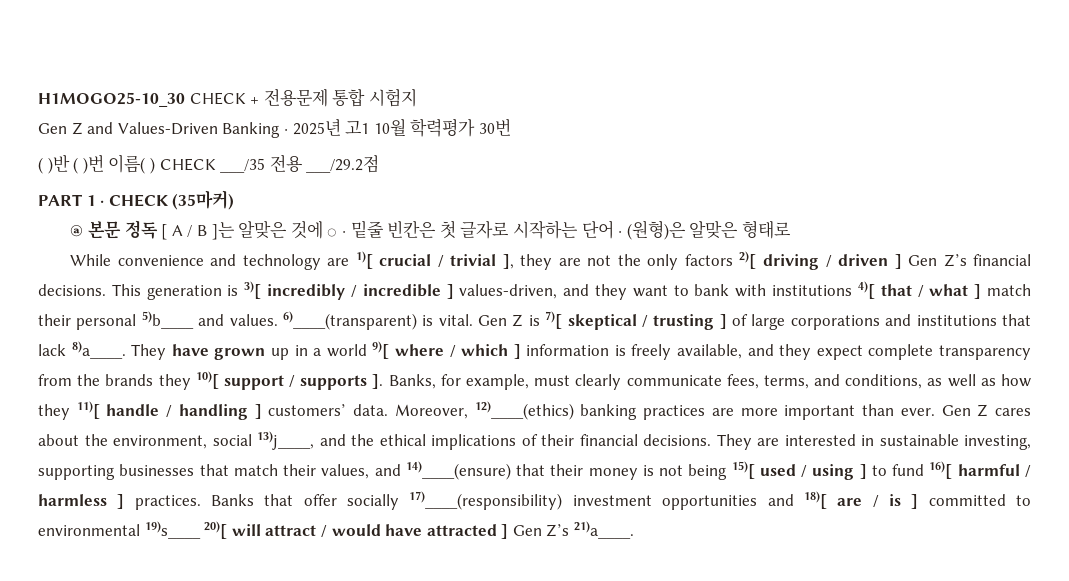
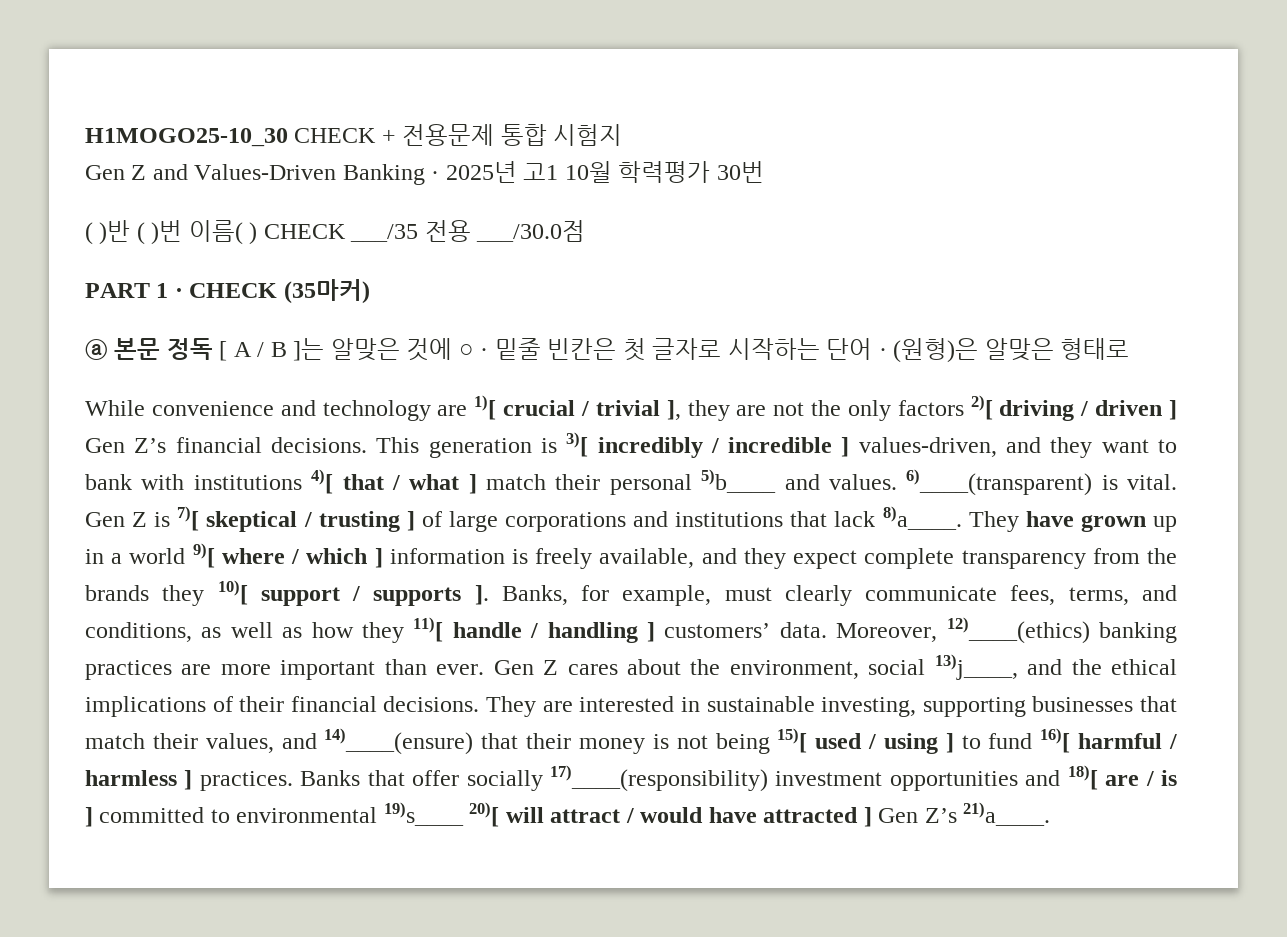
- ( )반 ( )번 이름( ) CHECK ___/35 전용 ___/29.2점
+ ( )반 ( )번 이름( ) CHECK ___/35 전용 ___/30.0점

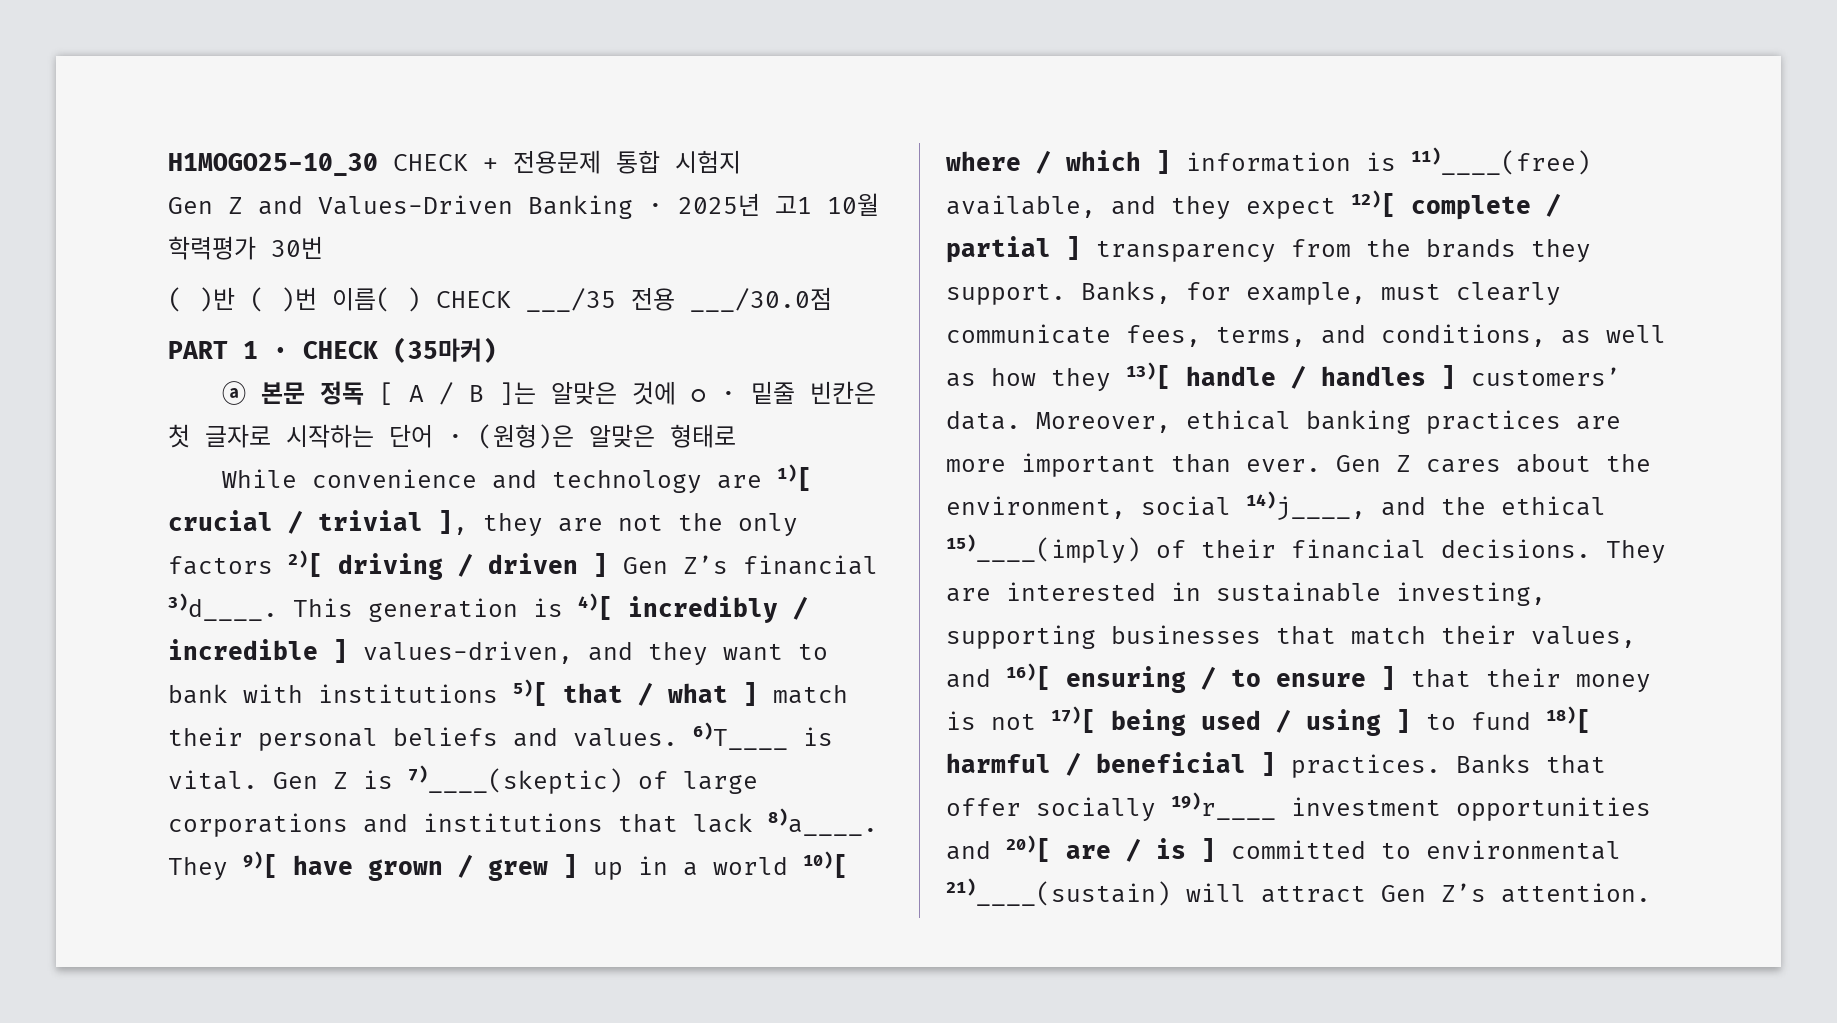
- While convenience and technology are 1)[ crucial / trivial ], they are not the only factors 2)[ driving / driven ] Gen Z’s financial decisions.
+ While convenience and technology are 1)[ crucial / trivial ], they are not the only factors 2)[ driving / driven ] Gen Z’s financial 3)d____.
- This generation is 3)[ incredibly / incredible ] values-driven, and they want to bank with institutions 4)[ that / what ] match their personal 5)b____ and values.
+ This generation is 4)[ incredibly / incredible ] values-driven, and they want to bank with institutions 5)[ that / what ] match their personal beliefs and values.
- 6)____(transparent) is vital.
+ 6)T____ is vital.
- Gen Z is 7)[ skeptical / trusting ] of large corporations and institutions that lack 8)a____.
+ Gen Z is 7)____(skeptic) of large corporations and institutions that lack 8)a____.
- They have grown up in a world 9)[ where / which ] information is freely available, and they expect complete transparency from the brands they 10)[ support / supports ].
+ They 9)[ have grown / grew ] up in a world 10)[ where / which ] information is 11)____(free) available, and they expect 12)[ complete / partial ] transparency from the brands they support.
- Banks, for example, must clearly communicate fees, terms, and conditions, as well as how they 11)[ handle / handling ] customers’ data.
+ Banks, for example, must clearly communicate fees, terms, and conditions, as well as how they 13)[ handle / handles ] customers’ data.
- Moreover, 12)____(ethics) banking practices are more important than ever.
+ Moreover, ethical banking practices are more important than ever.
- Gen Z cares about the environment, social 13)j____, and the ethical implications of their financial decisions.
+ Gen Z cares about the environment, social 14)j____, and the ethical 15)____(imply) of their financial decisions.
- They are interested in sustainable investing, supporting businesses that match their values, and 14)____(ensure) that their money is not being 15)[ used / using ] to fund 16)[ harmful / harmless ] practices.
+ They are interested in sustainable investing, supporting businesses that match their values, and 16)[ ensuring / to ensure ] that their money is not 17)[ being used / using ] to fund 18)[ harmful / beneficial ] practices.
- Banks that offer socially 17)____(responsibility) investment opportunities and 18)[ are / is ] committed to environmental 19)s____ 20)[ will attract / would have attracted ] Gen Z’s 21)a____.
+ Banks that offer socially 19)r____ investment opportunities and 20)[ are / is ] committed to environmental 21)____(sustain) will attract Gen Z’s attention.

